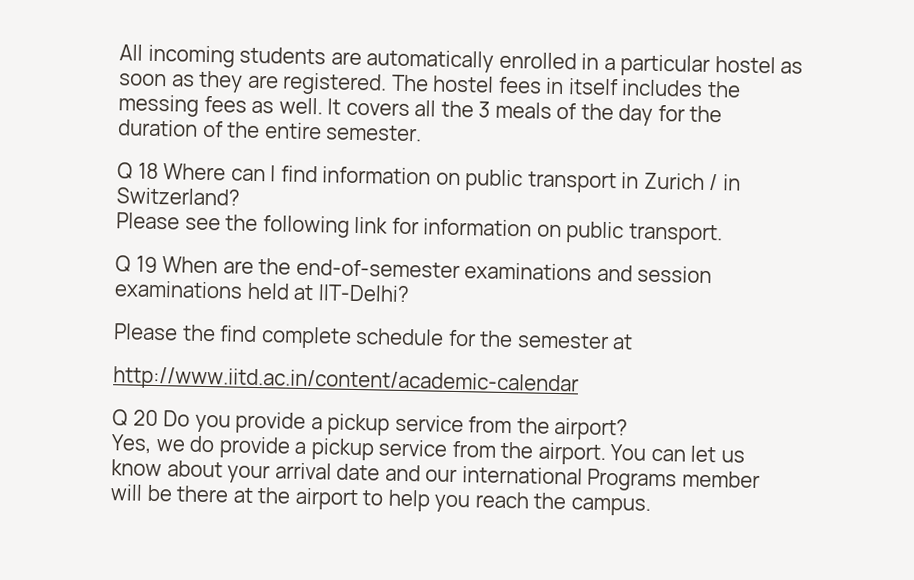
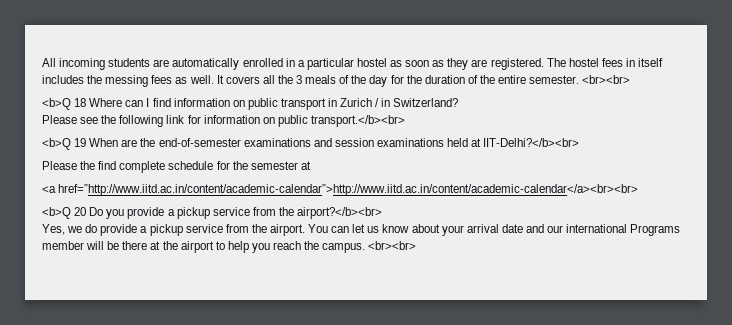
- It covers all the 3 meals of the day for the duration of the entire semester.
- Q 18 Where can I find information on public transport in Zurich / in Switzerland?
+ It covers all the 3 meals of the day for the duration of the entire semester. <br><br>
+ <b>Q 18 Where can I find information on public transport in Zurich / in Switzerland?
- Please see the following link for information on public transport.
- Q 19 When are the end-of-semester examinations and session examinations held at IIT-Delhi?
+ Please see the following link for information on public transport.</b><br>
+ <b>Q 19 When are the end-of-semester examinations and session examinations held at IIT-Delhi?</b><br>
- http://www.iitd.ac.in/content/academic-calendar
- Q 20 Do you provide a pickup service from the airport?
+ <a href=”http://www.iitd.ac.in/content/academic-calendar”>http://www.iitd.ac.in/content/academic-calendar</a><br><br>
+ <b>Q 20 Do you provide a pickup service from the airport?</b><br>
- You can let us know about your arrival date and our international Programs member will be there at the airport to help you reach the campus.
+ You can let us know about your arrival date and our international Programs member will be there at the airport to help you reach the campus. <br><br>

